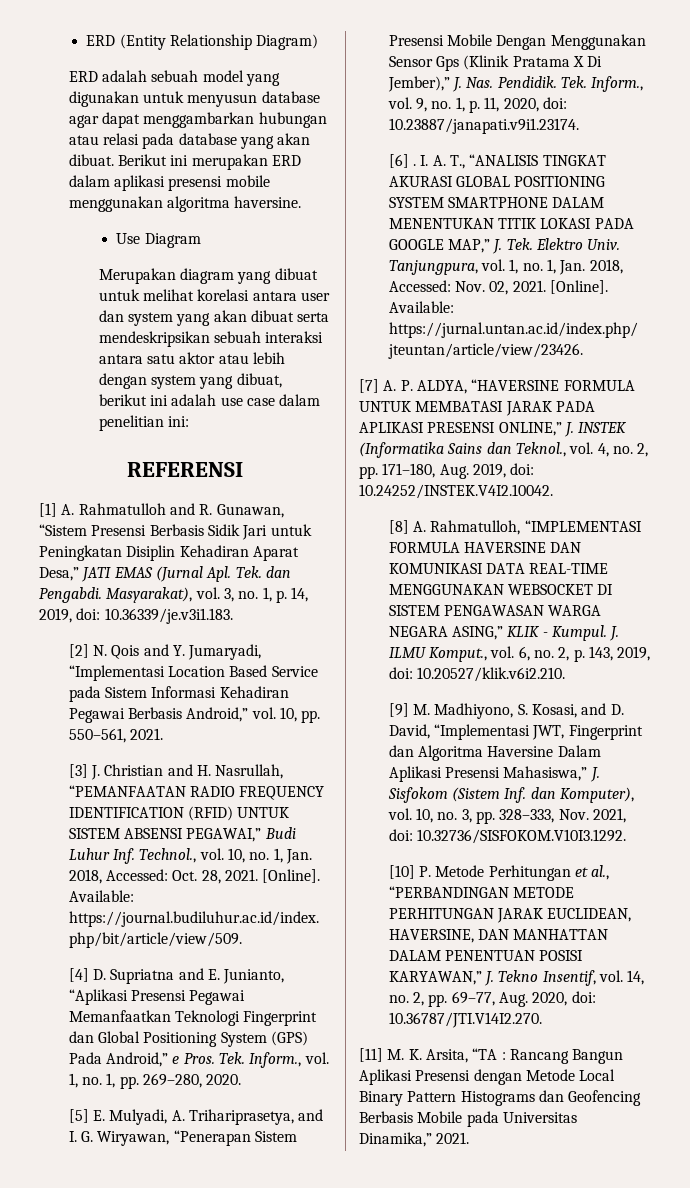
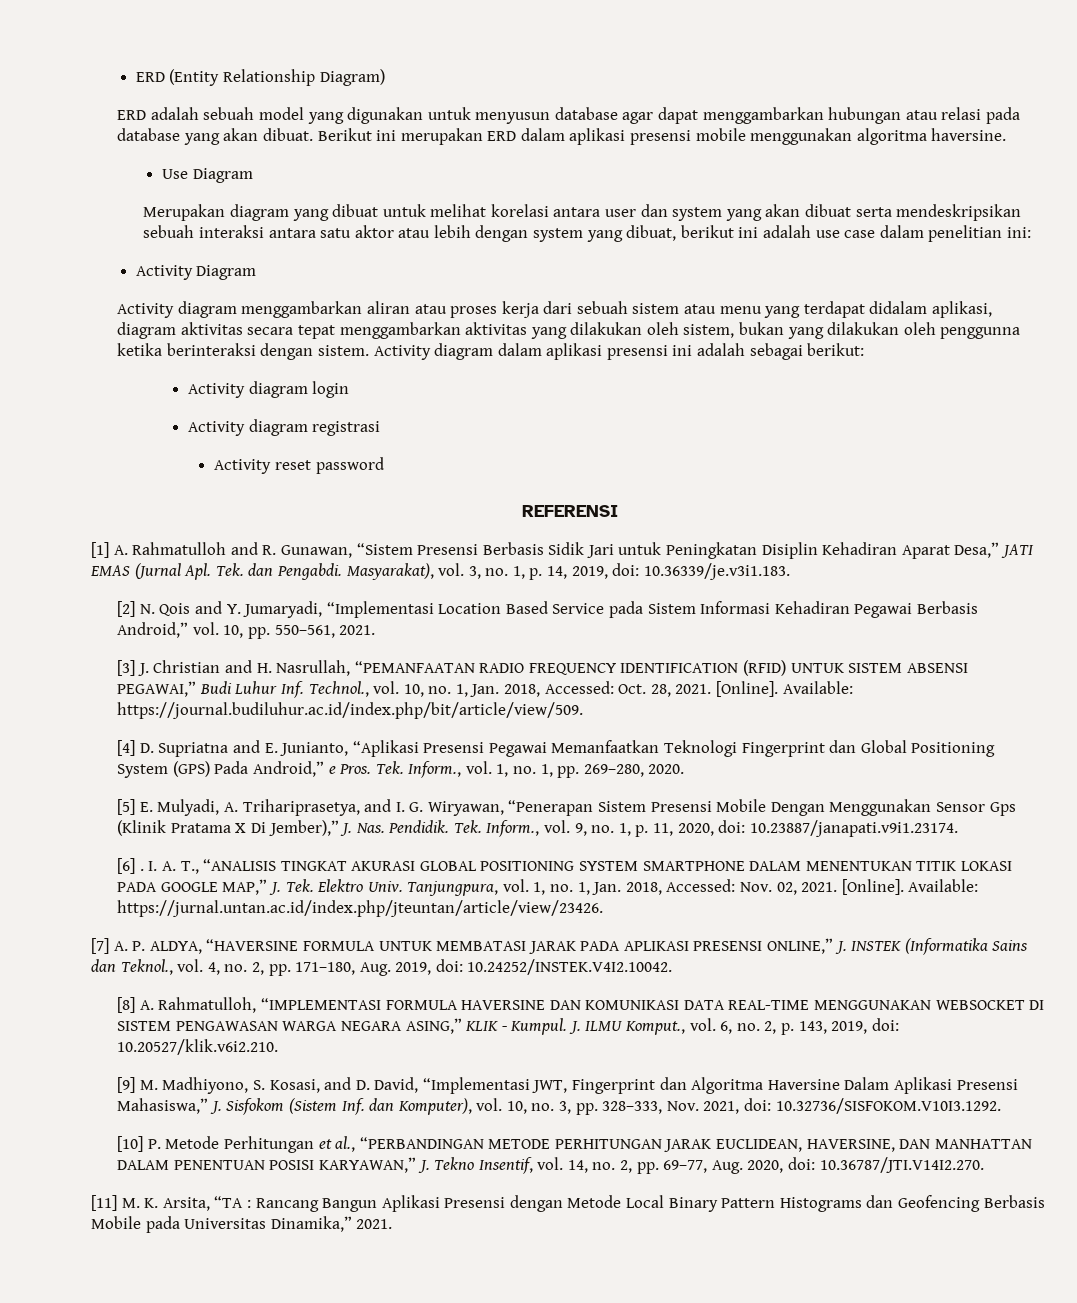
+ Activity Diagram
+ Activity diagram menggambarkan aliran atau proses kerja dari sebuah sistem atau menu yang terdapat didalam aplikasi, diagram aktivitas secara tepat menggambarkan aktivitas yang dilakukan oleh sistem, bukan yang dilakukan oleh penggunna ketika berinteraksi dengan sistem. Activity diagram dalam aplikasi presensi ini adalah sebagai berikut:
+ Activity diagram login
+ Activity diagram registrasi
+ Activity reset password

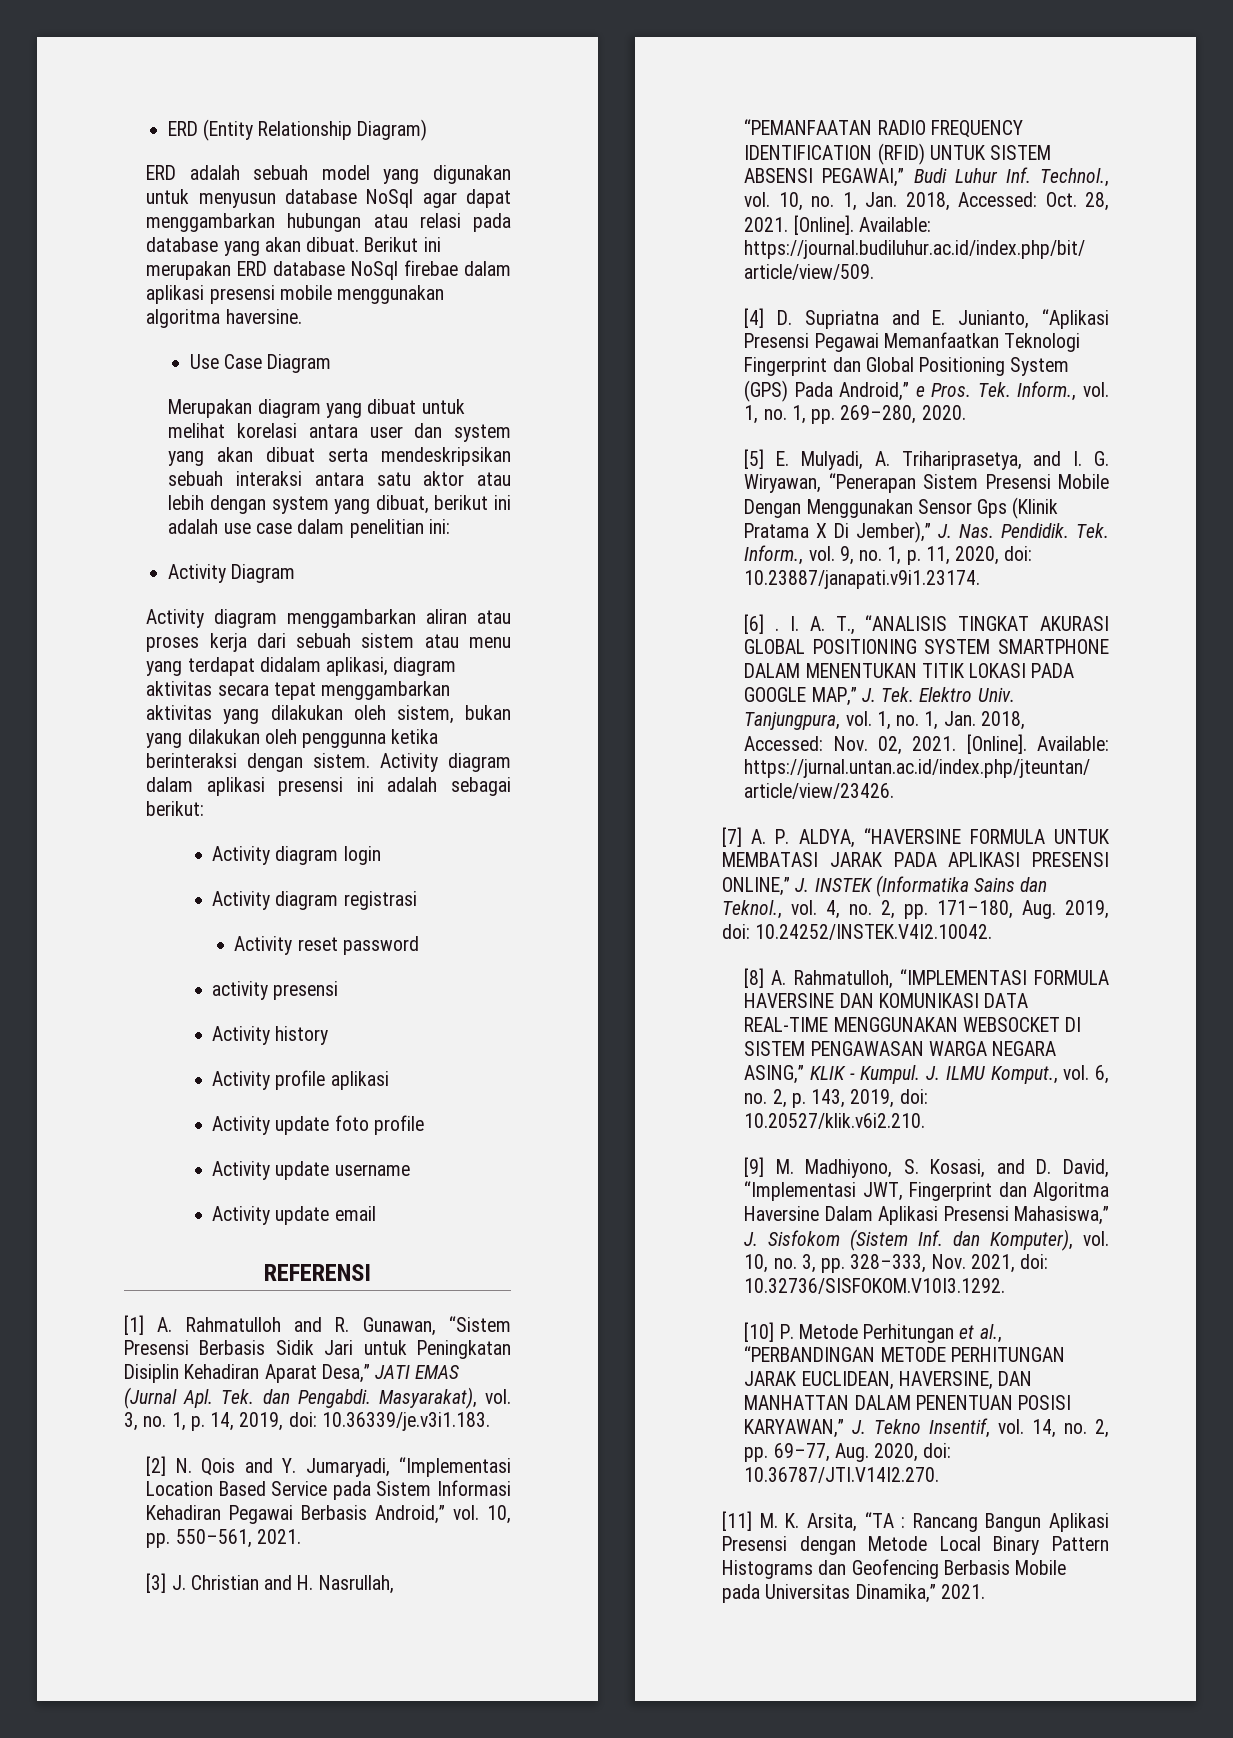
- ERD adalah sebuah model yang digunakan untuk menyusun database agar dapat menggambarkan hubungan atau relasi pada database yang akan dibuat.
+ ERD adalah sebuah model yang digunakan untuk menyusun database NoSql agar dapat menggambarkan hubungan atau relasi pada database yang akan dibuat.
- Berikut ini merupakan ERD dalam aplikasi presensi mobile menggunakan algoritma haversine.
+ Berikut ini merupakan ERD database NoSql firebae dalam aplikasi presensi mobile menggunakan algoritma haversine.
- Use Diagram
+ Use Case Diagram
+ activity presensi
+ Activity history
+ Activity profile aplikasi
+ Activity update foto profile
+ Activity update username
+ Activity update email

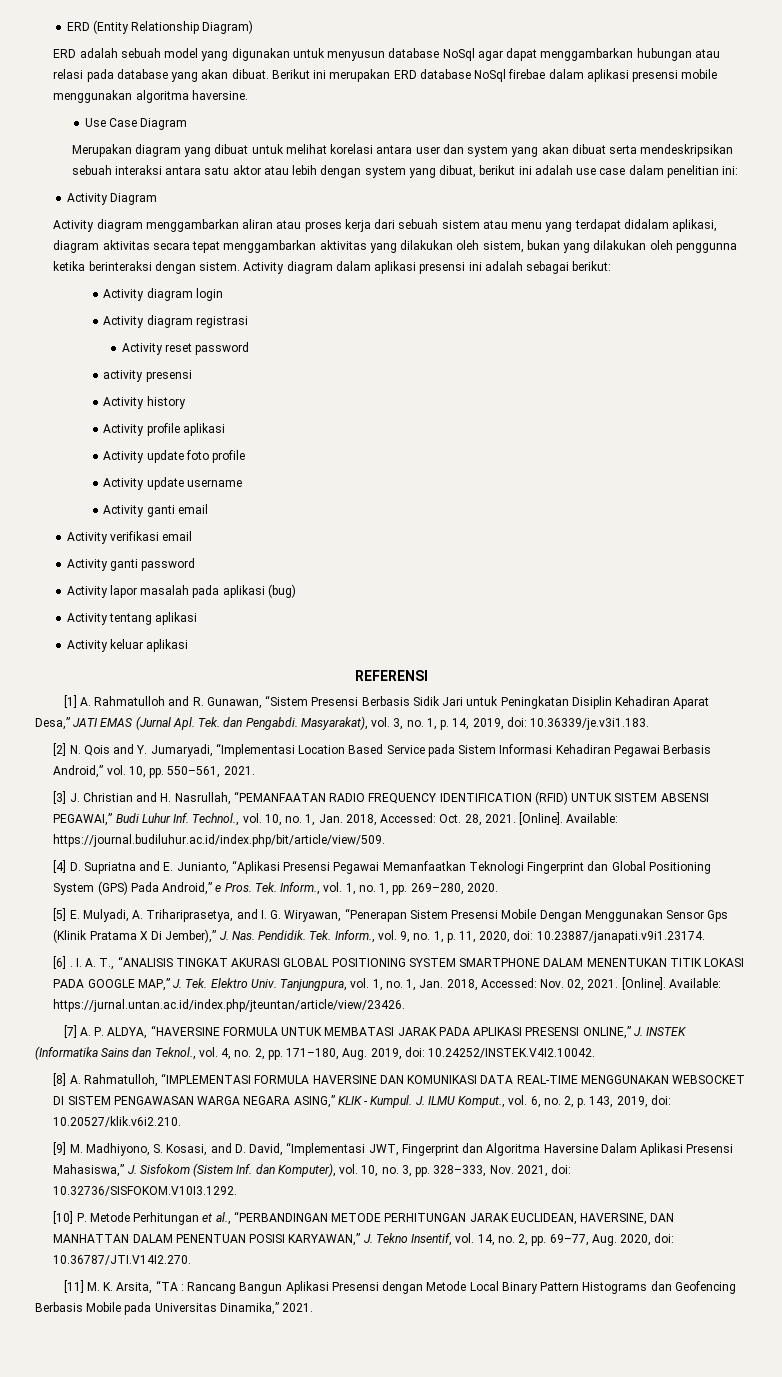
- Activity update email
+ Activity ganti email
+ Activity verifikasi email
+ Activity ganti password
+ Activity lapor masalah pada aplikasi (bug)
+ Activity tentang aplikasi
+ Activity keluar aplikasi

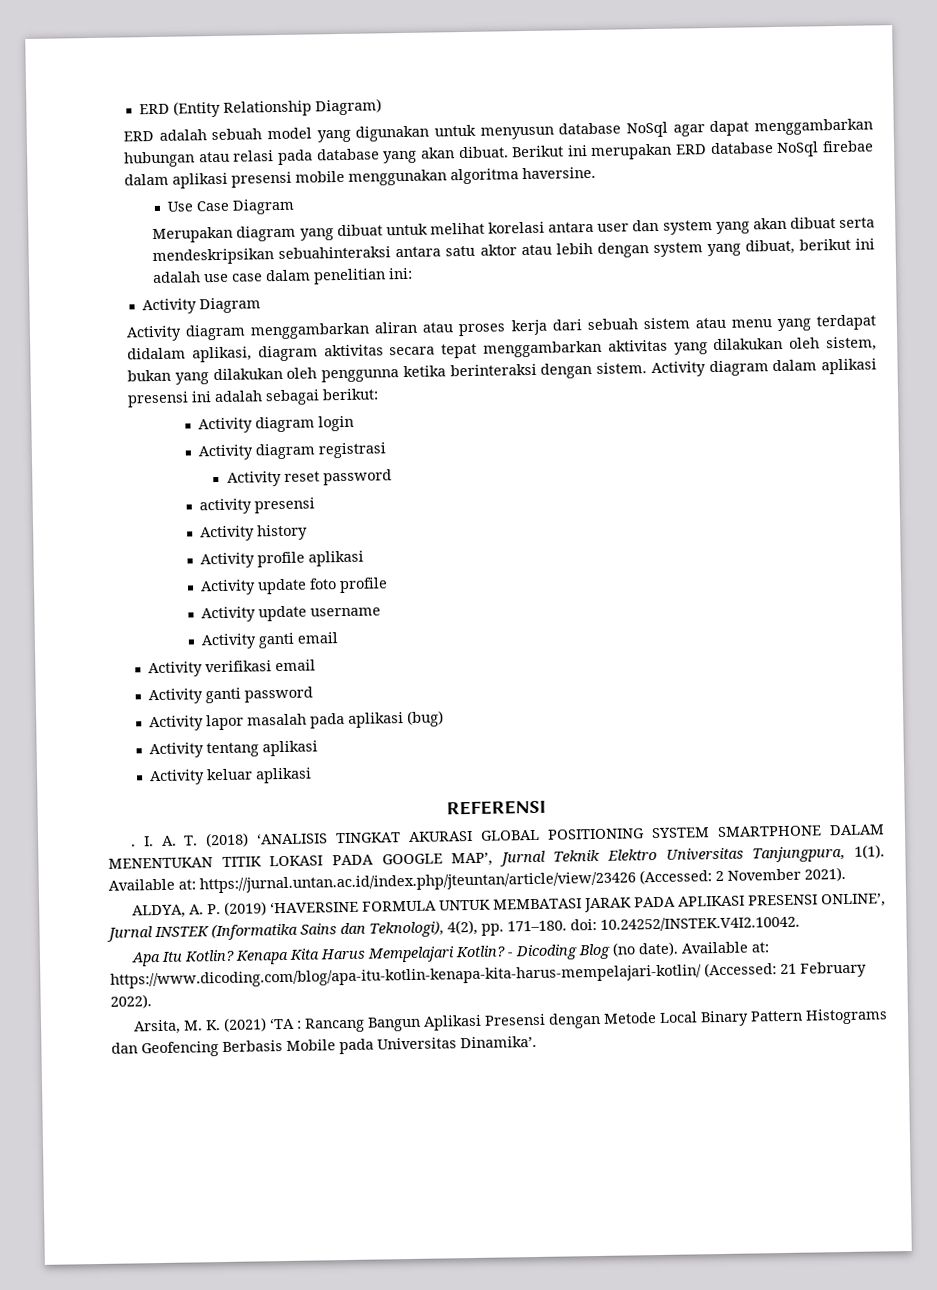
- Merupakan diagram yang dibuat untuk melihat korelasi antara user dan system yang akan dibuat serta mendeskripsikan sebuah interaksi antara satu aktor atau lebih dengan system yang dibuat, berikut ini adalah use case dalam penelitian ini:
+ Merupakan diagram yang dibuat untuk melihat korelasi antara user dan system yang akan dibuat serta mendeskripsikan sebuahinteraksi antara satu aktor atau lebih dengan system yang dibuat, berikut ini adalah use case dalam penelitian ini:
- [1] A. Rahmatulloh and R. Gunawan, “Sistem Presensi Berbasis Sidik Jari untuk Peningkatan Disiplin Kehadiran Aparat Desa,” JATI EMAS (Jurnal Apl. Tek. dan Pengabdi. Masyarakat), vol. 3, no. 1, p. 14, 2019, doi: 10.36339/je.v3i1.183.
- [2] N. Qois and Y. Jumaryadi, “Implementasi Location Based Service pada Sistem Informasi Kehadiran Pegawai Berbasis Android,” vol. 10, pp. 550–561, 2021.
- [3] J. Christian and H. Nasrullah, “PEMANFAATAN RADIO FREQUENCY IDENTIFICATION (RFID) UNTUK SISTEM ABSENSI PEGAWAI,” Budi Luhur Inf. Technol., vol. 10, no. 1, Jan. 2018, Accessed: Oct. 28, 2021. [Online]. Available: https://journal.budiluhur.ac.id/index.php/bit/article/view/509.
- [4] D. Supriatna and E. Junianto, “Aplikasi Presensi Pegawai Memanfaatkan Teknologi Fingerprint dan Global Positioning System (GPS) Pada Android,” e Pros. Tek. Inform., vol. 1, no. 1, pp. 269–280, 2020.
- [5] E. Mulyadi, A. Trihariprasetya, and I. G. Wiryawan, “Penerapan Sistem Presensi Mobile Dengan Menggunakan Sensor Gps (Klinik Pratama X Di Jember),” J. Nas. Pendidik. Tek. Inform., vol. 9, no. 1, p. 11, 2020, doi: 10.23887/janapati.v9i1.23174.
- [6] . I. A. T., “ANALISIS TINGKAT AKURASI GLOBAL POSITIONING SYSTEM SMARTPHONE DALAM MENENTUKAN TITIK LOKASI PADA GOOGLE MAP,” J. Tek. Elektro Univ. Tanjungpura, vol. 1, no. 1, Jan. 2018, Accessed: Nov. 02, 2021. [Online]. Available: https://jurnal.untan.ac.id/index.php/jteuntan/article/view/23426.
- [7] A. P. ALDYA, “HAVERSINE FORMULA UNTUK MEMBATASI JARAK PADA APLIKASI PRESENSI ONLINE,” J. INSTEK (Informatika Sains dan Teknol., vol. 4, no. 2, pp. 171–180, Aug. 2019, doi: 10.24252/INSTEK.V4I2.10042.
- [8] A. Rahmatulloh, “IMPLEMENTASI FORMULA HAVERSINE DAN KOMUNIKASI DATA REAL-TIME MENGGUNAKAN WEBSOCKET DI SISTEM PENGAWASAN WARGA NEGARA ASING,” KLIK - Kumpul. J. ILMU Komput., vol. 6, no. 2, p. 143, 2019, doi: 10.20527/klik.v6i2.210.
- [9] M. Madhiyono, S. Kosasi, and D. David, “Implementasi JWT, Fingerprint dan Algoritma Haversine Dalam Aplikasi Presensi Mahasiswa,” J. Sisfokom (Sistem Inf. dan Komputer), vol. 10, no. 3, pp. 328–333, Nov. 2021, doi: 10.32736/SISFOKOM.V10I3.1292.
- [10] P. Metode Perhitungan et al., “PERBANDINGAN METODE PERHITUNGAN JARAK EUCLIDEAN, HAVERSINE, DAN MANHATTAN DALAM PENENTUAN POSISI KARYAWAN,” J. Tekno Insentif, vol. 14, no. 2, pp. 69–77, Aug. 2020, doi: 10.36787/JTI.V14I2.270.
- [11] M. K. Arsita, “TA : Rancang Bangun Aplikasi Presensi dengan Metode Local Binary Pattern Histograms dan Geofencing Berbasis Mobile pada Universitas Dinamika,” 2021.
+ . I. A. T. (2018) ‘ANALISIS TINGKAT AKURASI GLOBAL POSITIONING SYSTEM SMARTPHONE DALAM MENENTUKAN TITIK LOKASI PADA GOOGLE MAP’, Jurnal Teknik Elektro Universitas Tanjungpura, 1(1). Available at: https://jurnal.untan.ac.id/index.php/jteuntan/article/view/23426 (Accessed: 2 November 2021).
+ ALDYA, A. P. (2019) ‘HAVERSINE FORMULA UNTUK MEMBATASI JARAK PADA APLIKASI PRESENSI ONLINE’, Jurnal INSTEK (Informatika Sains dan Teknologi), 4(2), pp. 171–180. doi: 10.24252/INSTEK.V4I2.10042.
+ Apa Itu Kotlin? Kenapa Kita Harus Mempelajari Kotlin? - Dicoding Blog (no date). Available at: https://www.dicoding.com/blog/apa-itu-kotlin-kenapa-kita-harus-mempelajari-kotlin/ (Accessed: 21 February 2022).
+ Arsita, M. K. (2021) ‘TA : Rancang Bangun Aplikasi Presensi dengan Metode Local Binary Pattern Histograms dan Geofencing Berbasis Mobile pada Universitas Dinamika’.

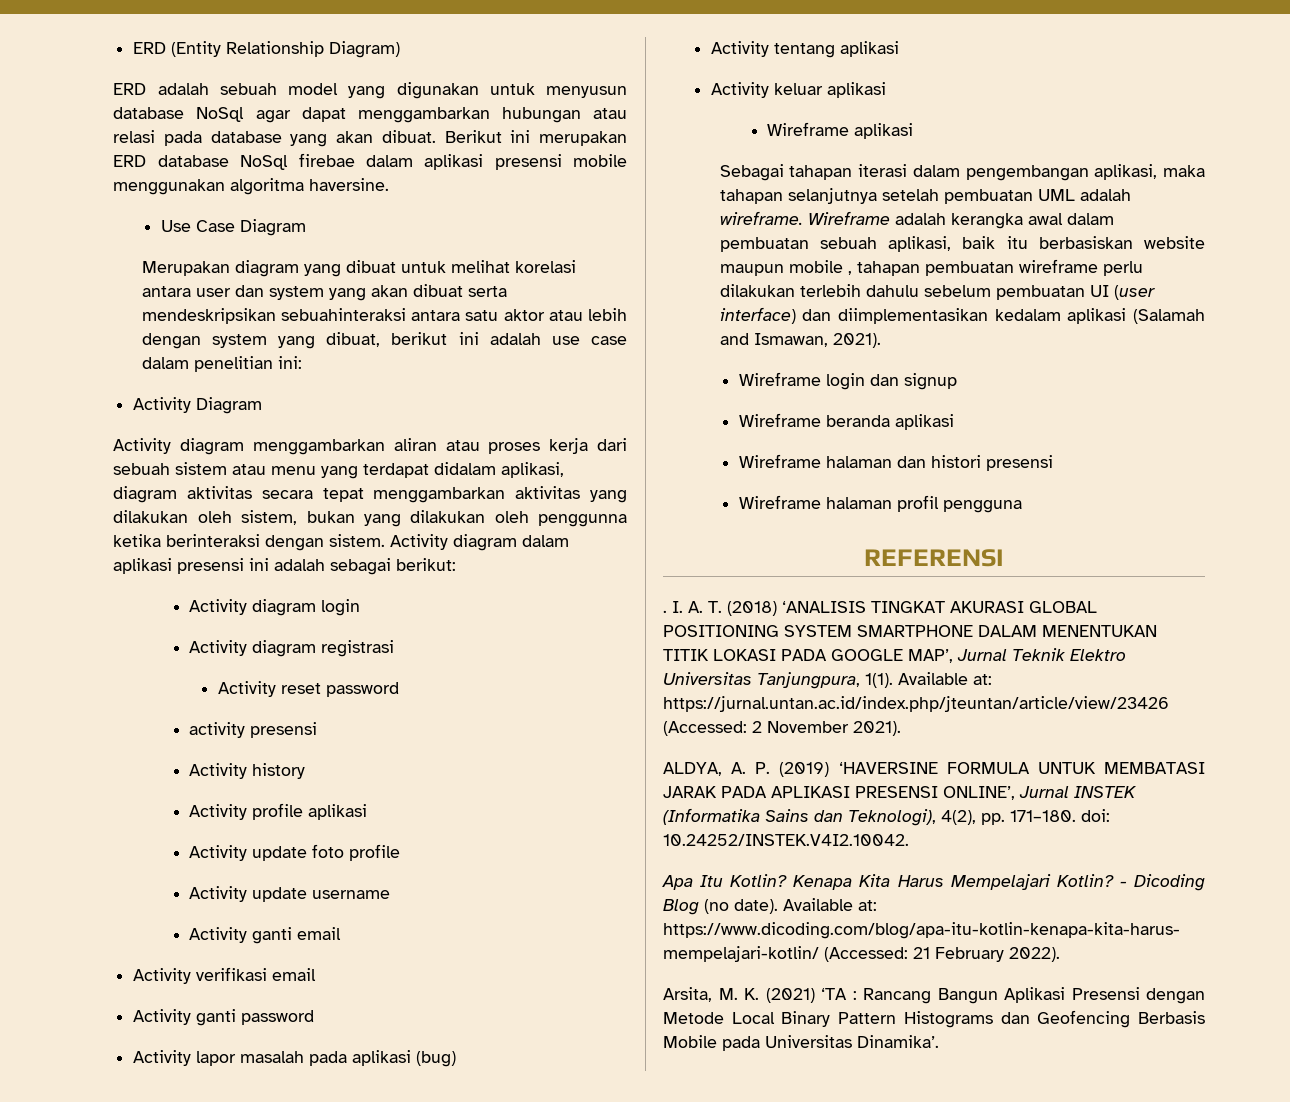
+ Wireframe aplikasi
+ Sebagai tahapan iterasi dalam pengembangan aplikasi, maka tahapan selanjutnya setelah pembuatan UML adalah wireframe. Wireframe adalah kerangka awal dalam pembuatan sebuah aplikasi, baik itu berbasiskan website maupun mobile , tahapan pembuatan wireframe perlu dilakukan terlebih dahulu sebelum pembuatan UI (user interface) dan diimplementasikan kedalam aplikasi (Salamah and Ismawan, 2021).
+ Wireframe login dan signup
+ Wireframe beranda aplikasi
+ Wireframe halaman dan histori presensi
+ Wireframe halaman profil pengguna

